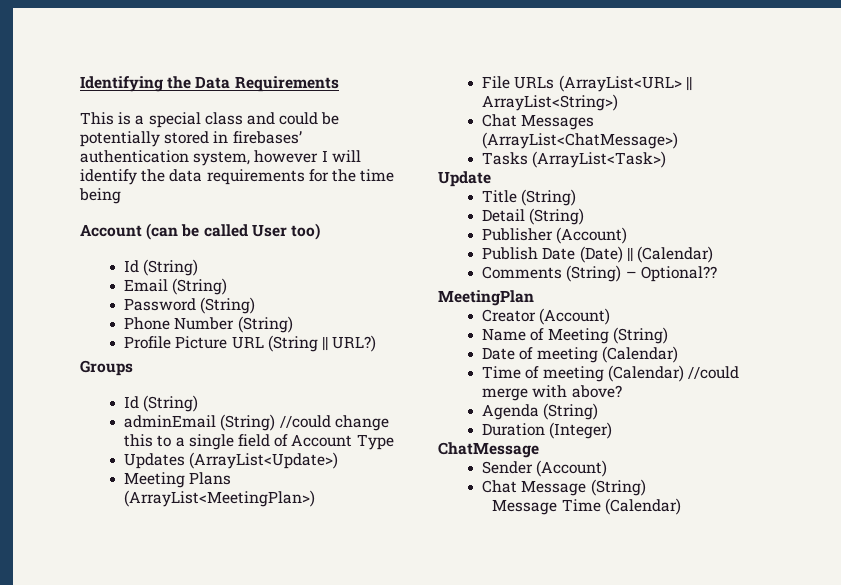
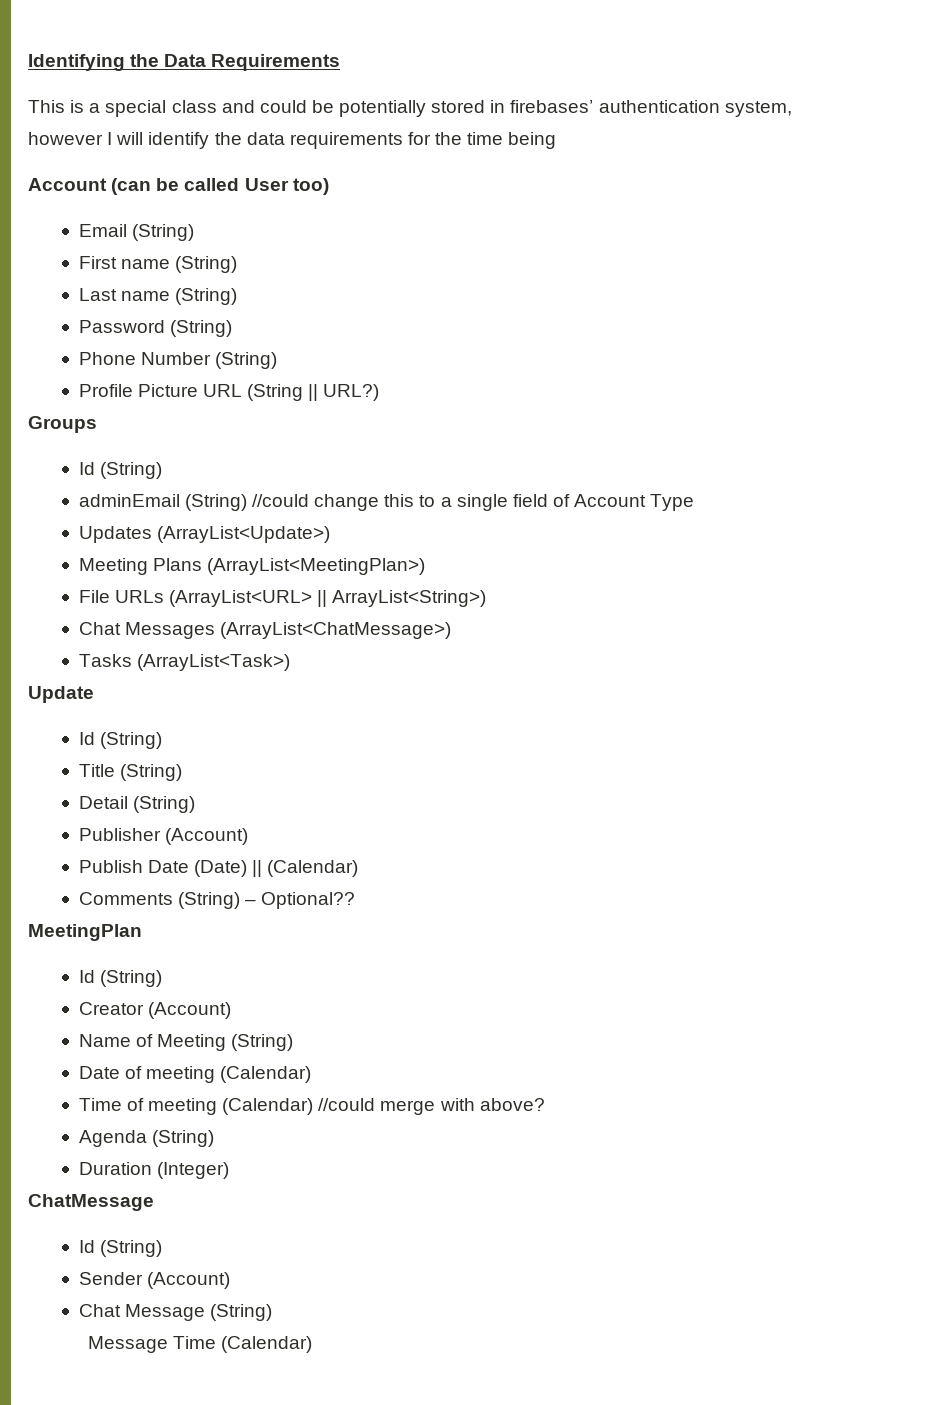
  Account (can be called User too)
- Id (String)
  Email (String)
+ First name (String)
+ Last name (String)
  Update
+ Id (String)
  MeetingPlan
+ Id (String)
  ChatMessage
+ Id (String)

